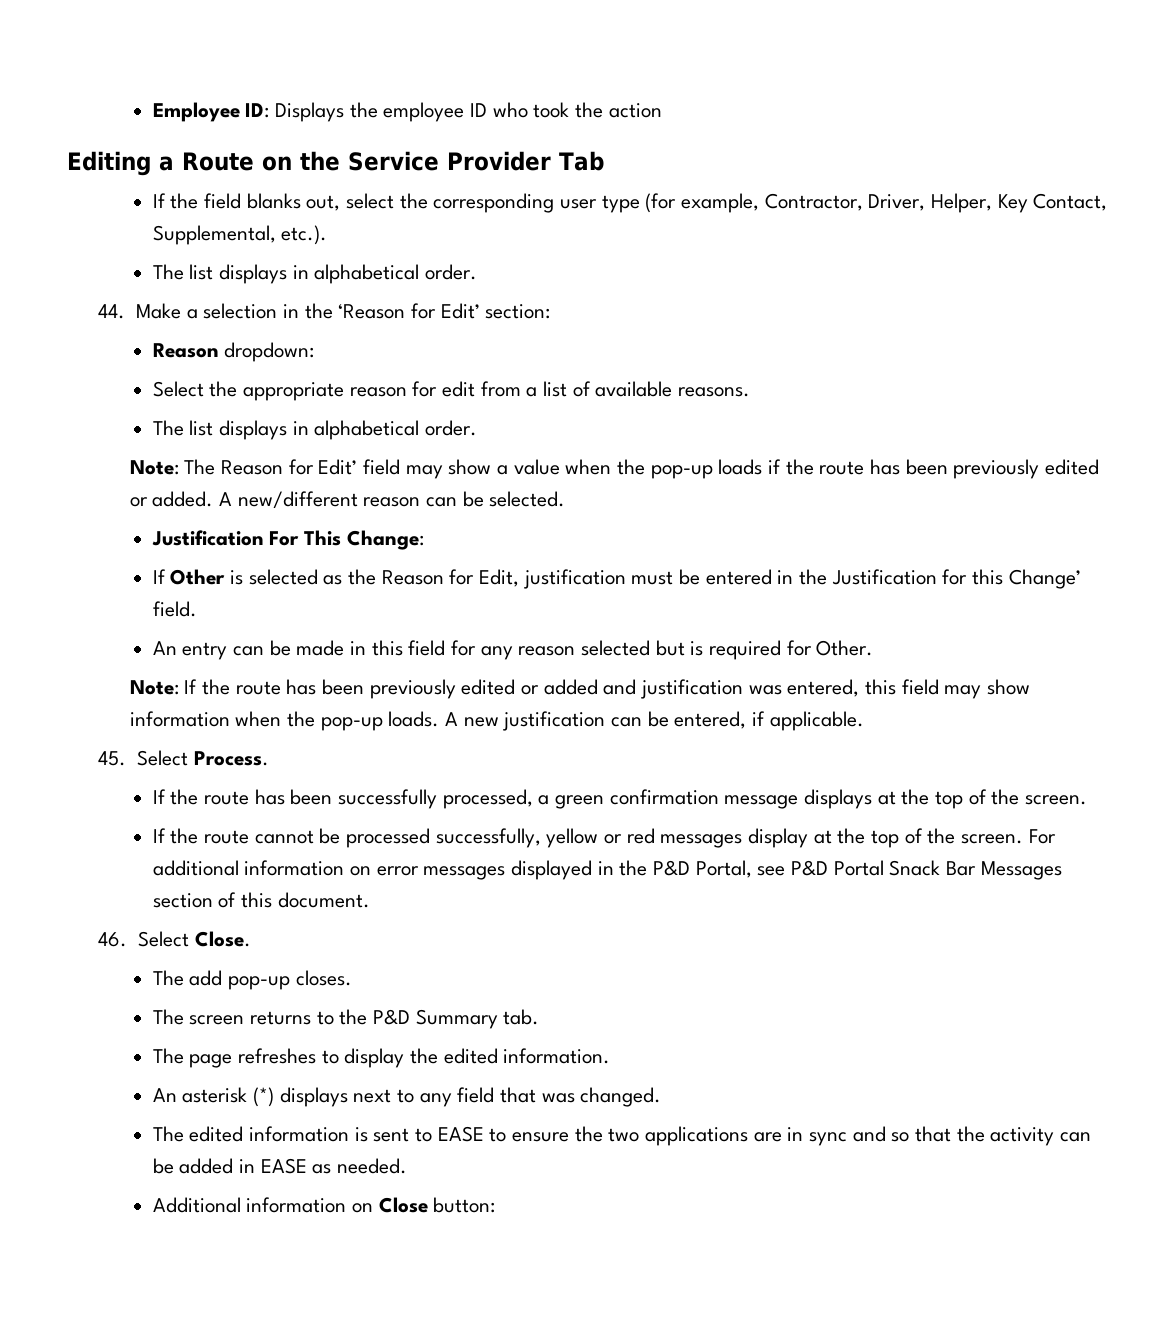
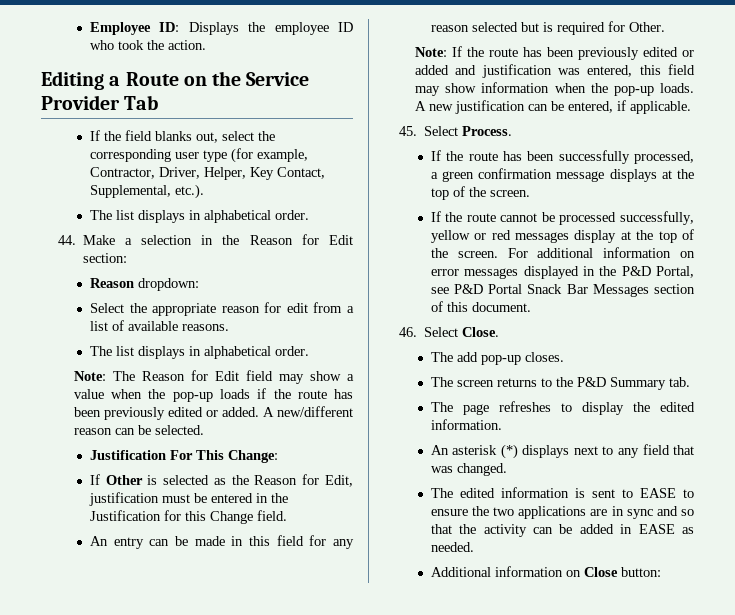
- Employee ID: Displays the employee ID who took the action
+ Employee ID: Displays the employee ID who took the action.
- 44. Make a selection in the ‘Reason for Edit’ section:
+ 44. Make a selection in the Reason for Edit section:
- Note: The Reason for Edit’ field may show a value when the pop-up loads if the route has been previously edited or added.
+ Note: The Reason for Edit field may show a value when the pop-up loads if the route has been previously edited or added.
- If Other is selected as the Reason for Edit, justification must be entered in the Justification for this Change’ field.
+ If Other is selected as the Reason for Edit, justification must be entered in the Justification for this Change field.

